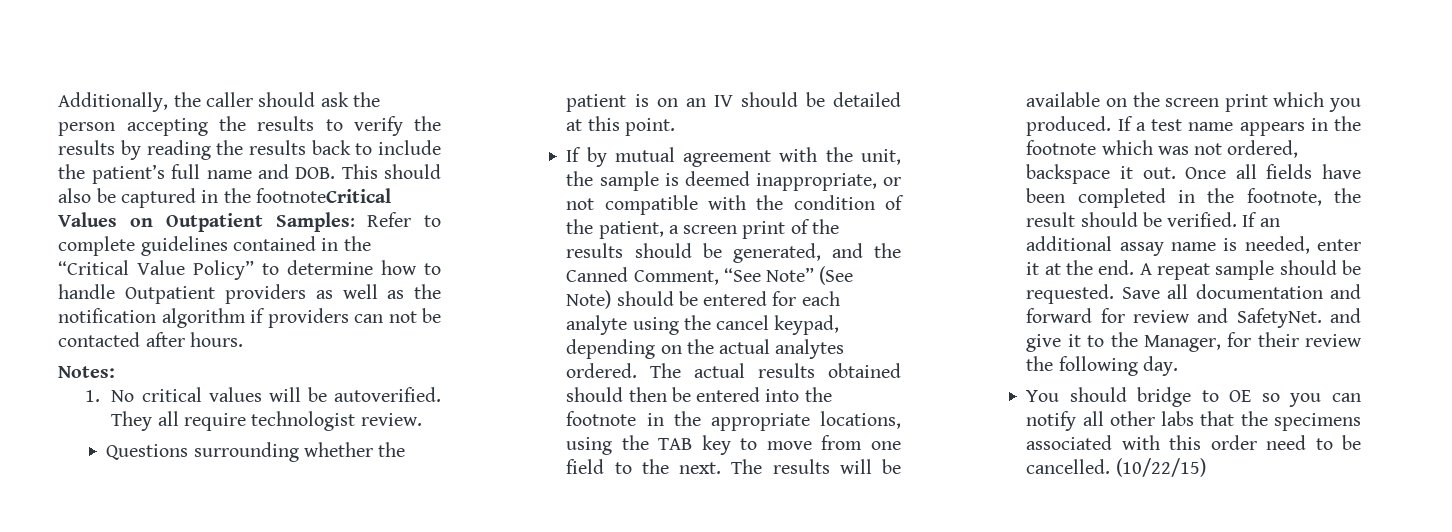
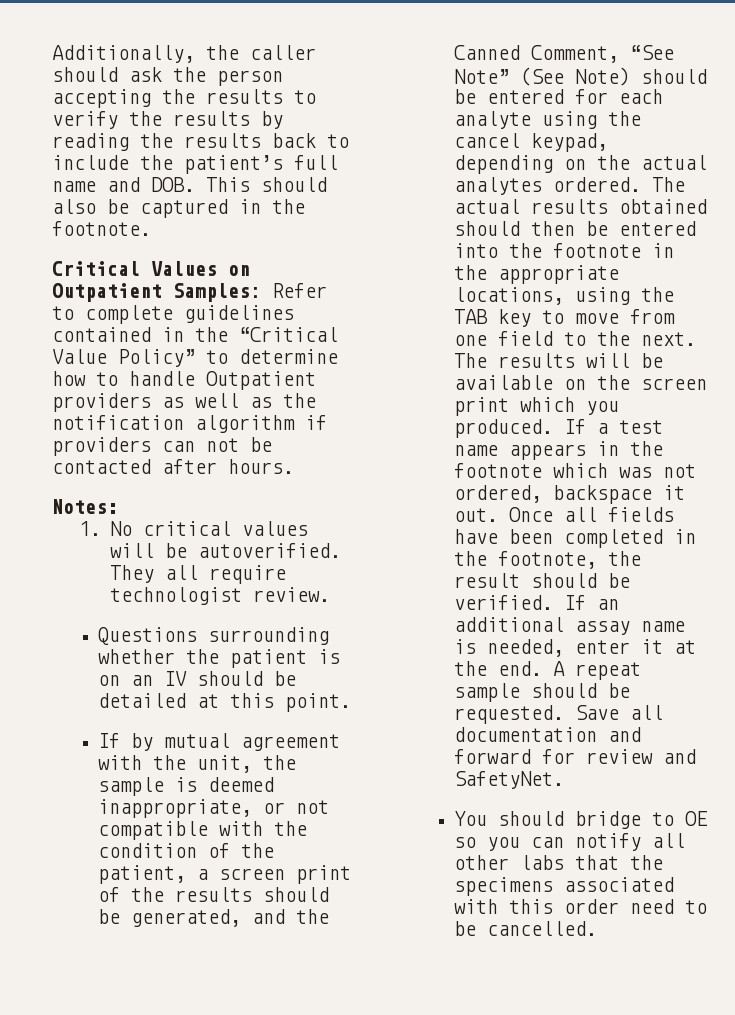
- Additionally, the caller should ask the person accepting the results to verify the results by reading the results back to include the patient’s full name and DOB. This should also be captured in the footnoteCritical Values on Outpatient Samples:
+ Additionally, the caller should ask the person accepting the results to verify the results by reading the results back to include the patient’s full name and DOB. This should also be captured in the footnote.
+ Critical Values on Outpatient Samples:
- Save all documentation and forward for review and SafetyNet. and give it to the Manager, for their review the following day.
+ Save all documentation and forward for review and SafetyNet.
- (10/22/15)

